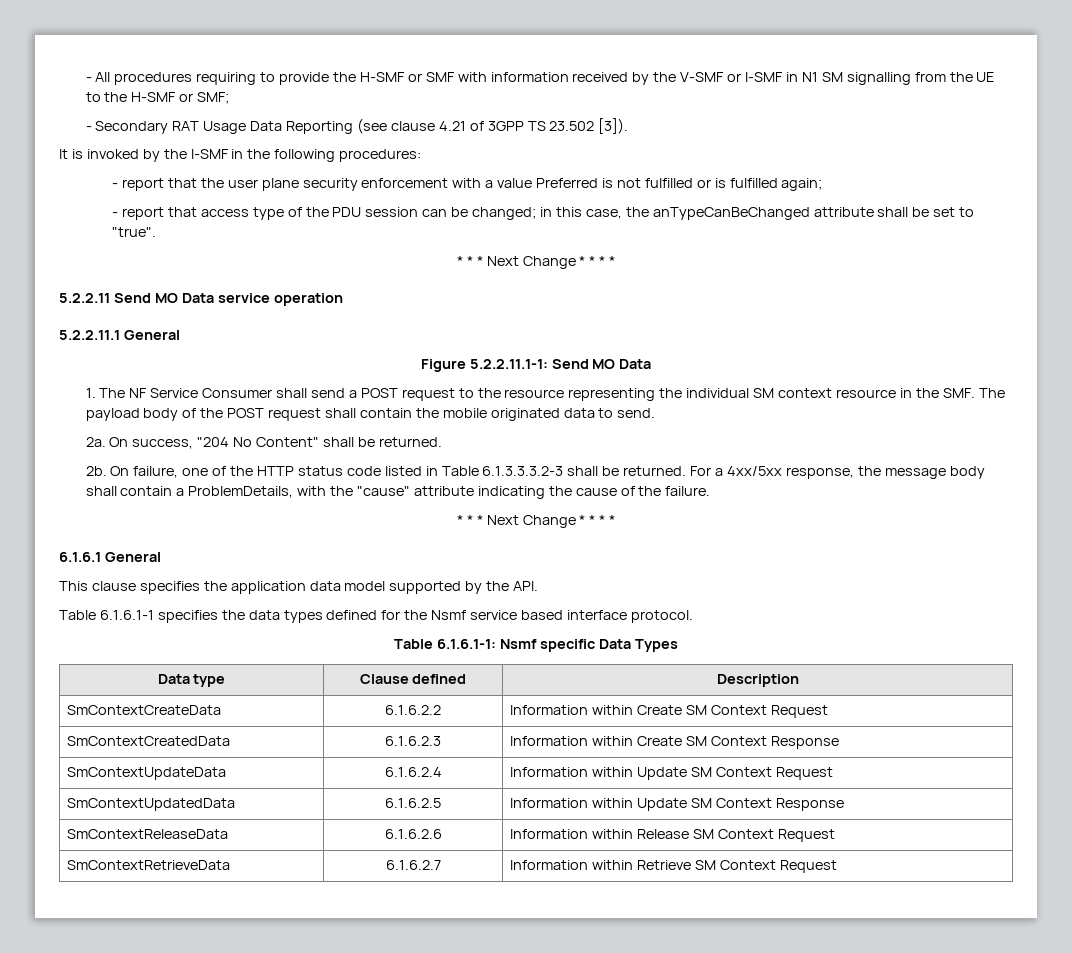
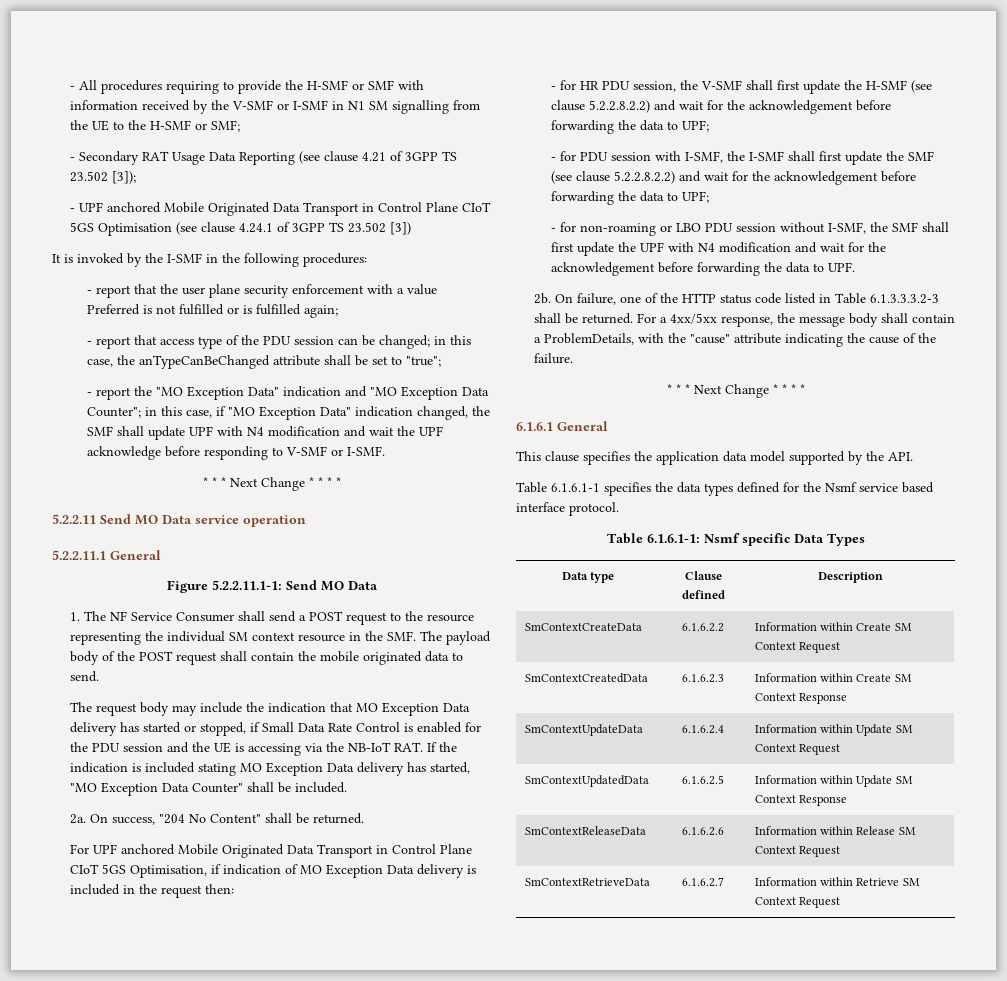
- - Secondary RAT Usage Data Reporting (see clause 4.21 of 3GPP TS 23.502 [3]).
+ - Secondary RAT Usage Data Reporting (see clause 4.21 of 3GPP TS 23.502 [3]);
+ - UPF anchored Mobile Originated Data Transport in Control Plane CIoT 5GS Optimisation (see clause 4.24.1 of 3GPP TS 23.502 [3])
- - report that access type of the PDU session can be changed; in this case, the anTypeCanBeChanged attribute shall be set to "true".
+ - report that access type of the PDU session can be changed; in this case, the anTypeCanBeChanged attribute shall be set to "true";
+ - report the "MO Exception Data" indication and "MO Exception Data Counter"; in this case, if "MO Exception Data" indication changed, the SMF shall update UPF with N4 modification and wait the UPF acknowledge before responding to V-SMF or I-SMF.
+ The request body may include the indication that MO Exception Data delivery has started or stopped, if Small Data Rate Control is enabled for the PDU session and the UE is accessing via the NB-IoT RAT. If the indication is included stating MO Exception Data delivery has started, "MO Exception Data Counter" shall be included.
+ For UPF anchored Mobile Originated Data Transport in Control Plane CIoT 5GS Optimisation, if indication of MO Exception Data delivery is included in the request then:
+ - for HR PDU session, the V-SMF shall first update the H-SMF (see clause 5.2.2.8.2.2) and wait for the acknowledgement before forwarding the data to UPF;
+ - for PDU session with I-SMF, the I-SMF shall first update the SMF (see clause 5.2.2.8.2.2) and wait for the acknowledgement before forwarding the data to UPF;
+ - for non-roaming or LBO PDU session without I-SMF, the SMF shall first update the UPF with N4 modification and wait for the acknowledgement before forwarding the data to UPF.

